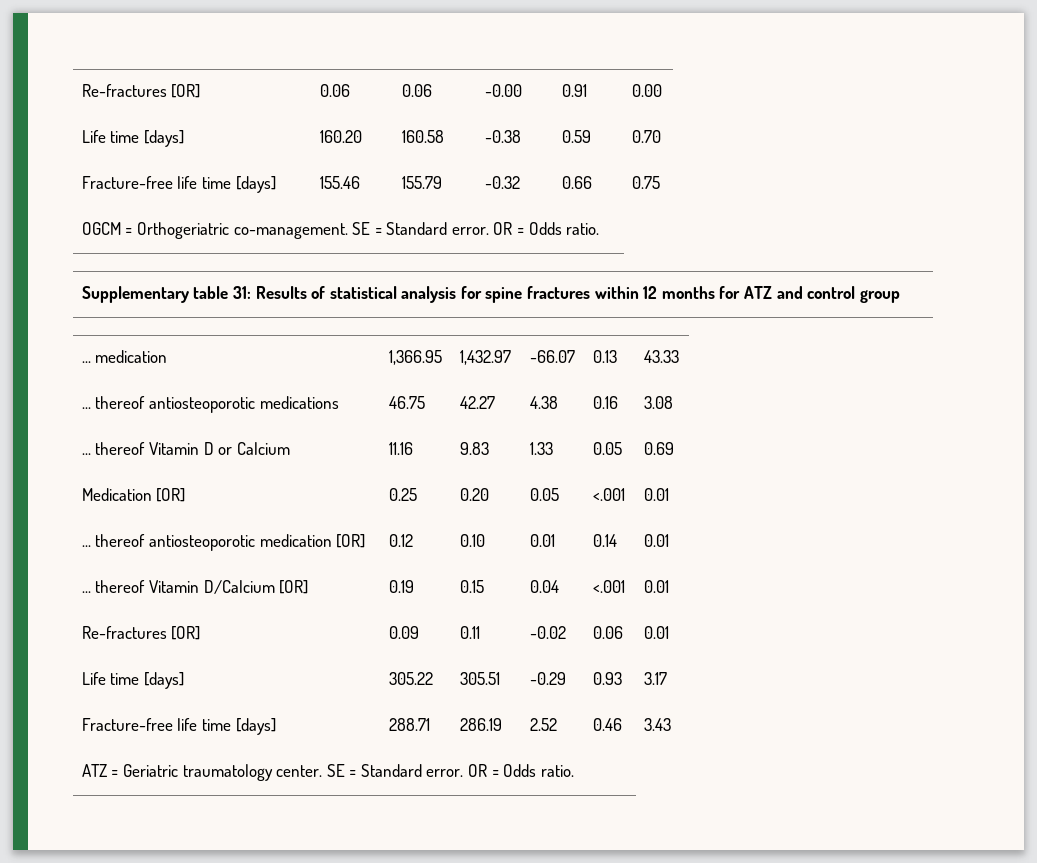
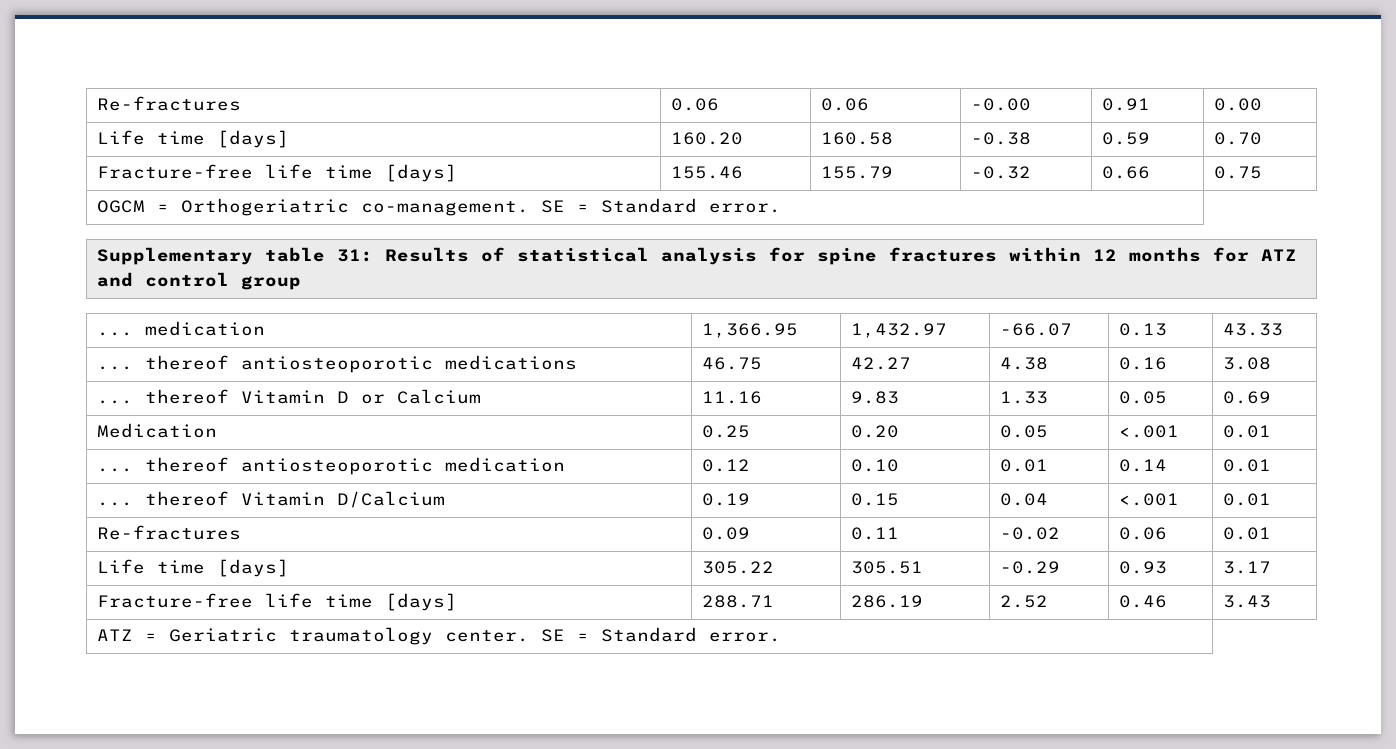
- Re-fractures [OR] | 0.06 | 0.06 | -0.00 | 0.91 | 0.00
+ Re-fractures | 0.06 | 0.06 | -0.00 | 0.91 | 0.00
- OGCM = Orthogeriatric co-management. SE = Standard error. OR = Odds ratio.
+ OGCM = Orthogeriatric co-management. SE = Standard error.
- Medication [OR] | 0.25 | 0.20 | 0.05 | <.001 | 0.01
+ Medication | 0.25 | 0.20 | 0.05 | <.001 | 0.01
- ... thereof antiosteoporotic medication [OR] | 0.12 | 0.10 | 0.01 | 0.14 | 0.01
+ ... thereof antiosteoporotic medication | 0.12 | 0.10 | 0.01 | 0.14 | 0.01
- ... thereof Vitamin D/Calcium [OR] | 0.19 | 0.15 | 0.04 | <.001 | 0.01
+ ... thereof Vitamin D/Calcium | 0.19 | 0.15 | 0.04 | <.001 | 0.01
- Re-fractures [OR] | 0.09 | 0.11 | -0.02 | 0.06 | 0.01
+ Re-fractures | 0.09 | 0.11 | -0.02 | 0.06 | 0.01
- ATZ = Geriatric traumatology center. SE = Standard error. OR = Odds ratio.
+ ATZ = Geriatric traumatology center. SE = Standard error.

